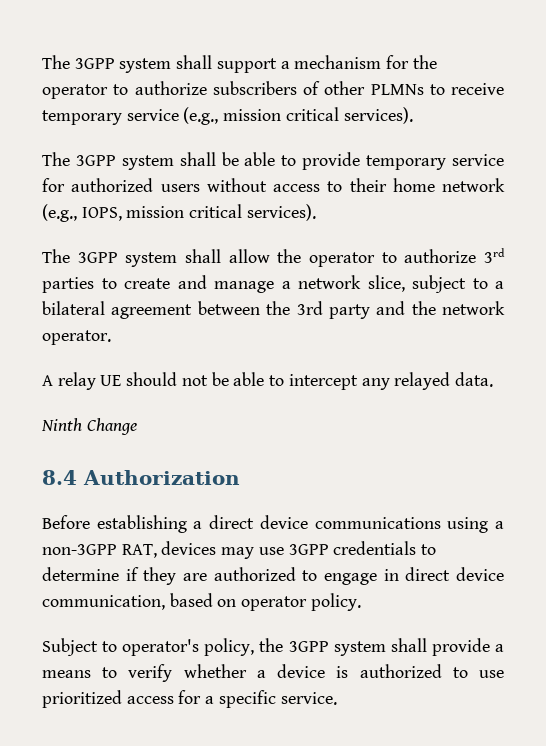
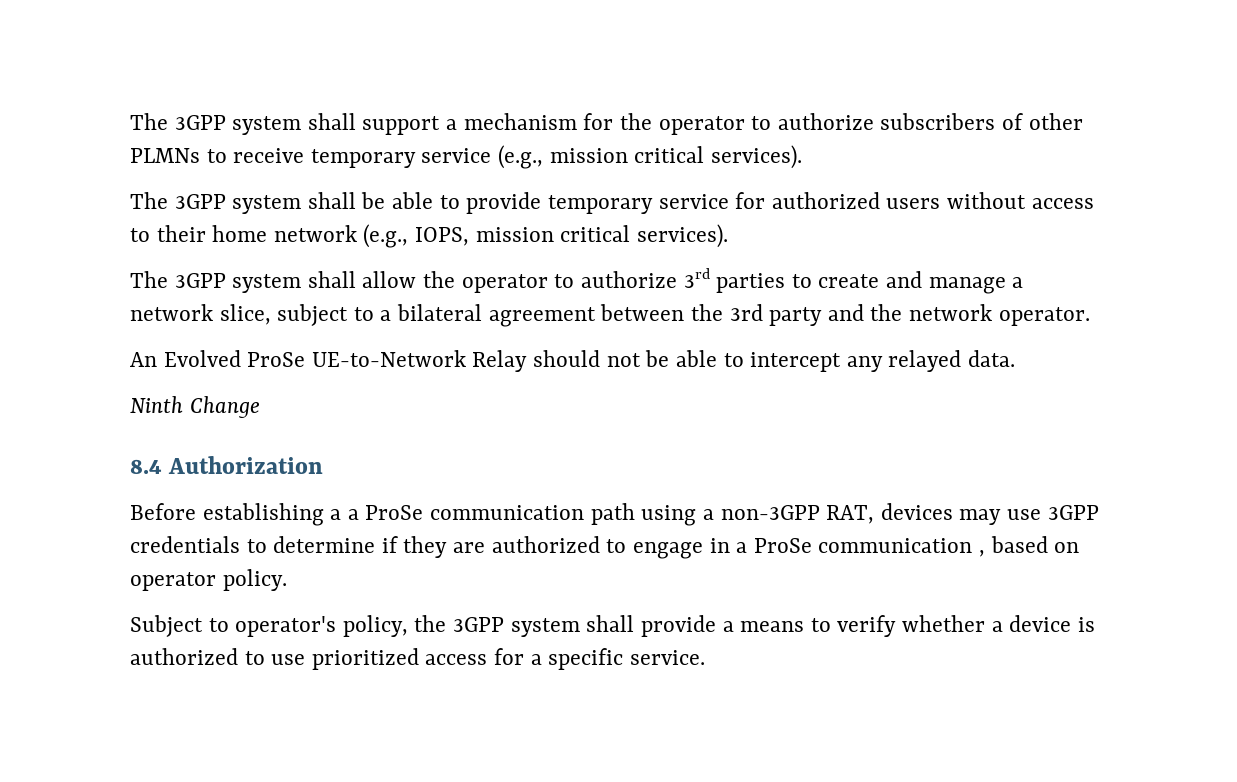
- A relay UE should not be able to intercept any relayed data.
+ An Evolved ProSe UE-to-Network Relay should not be able to intercept any relayed data.
- Before establishing a direct device communications using a non-3GPP RAT, devices may use 3GPP credentials to determine if they are authorized to engage in direct device communication, based on operator policy.
+ Before establishing a a ProSe communication path using a non-3GPP RAT, devices may use 3GPP credentials to determine if they are authorized to engage in a ProSe communication , based on operator policy.

